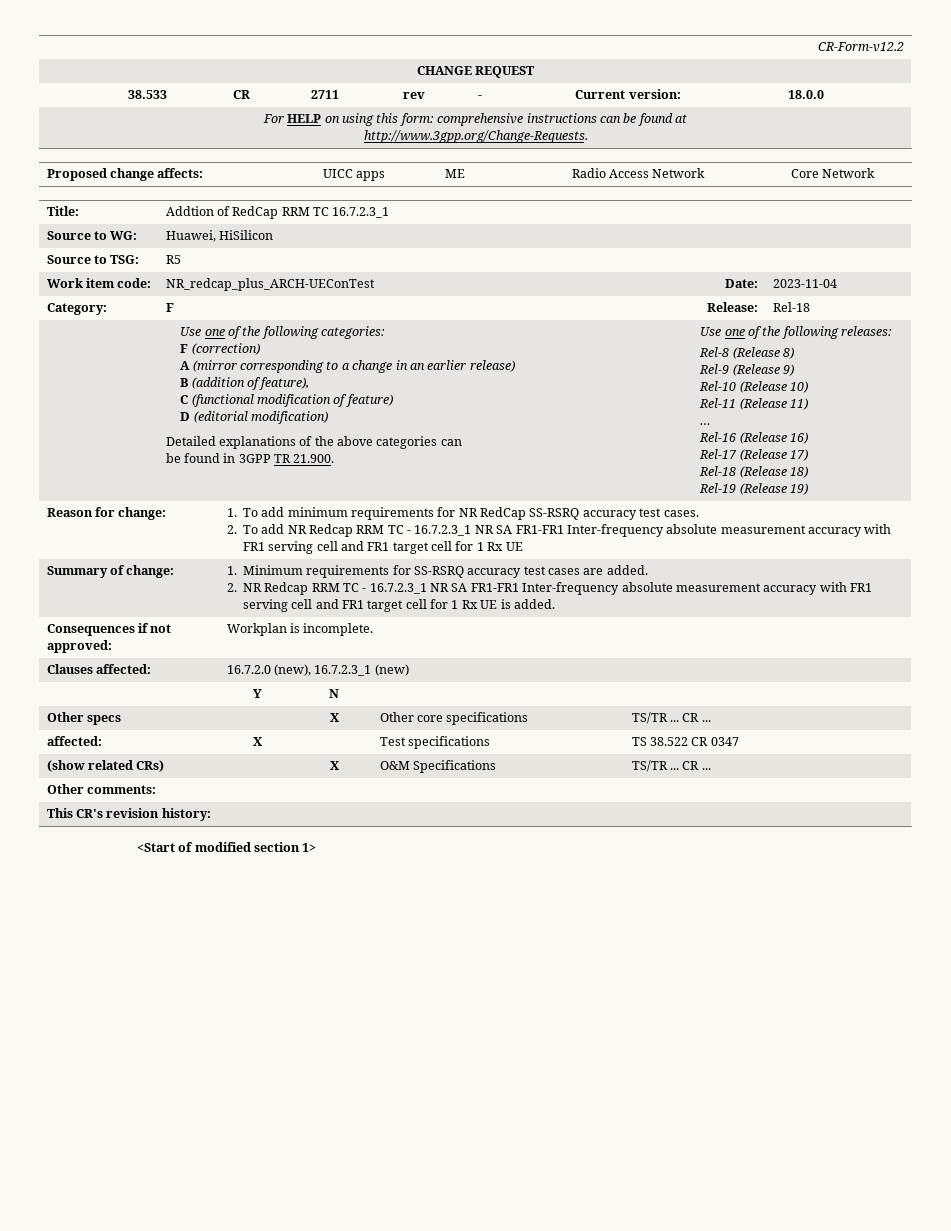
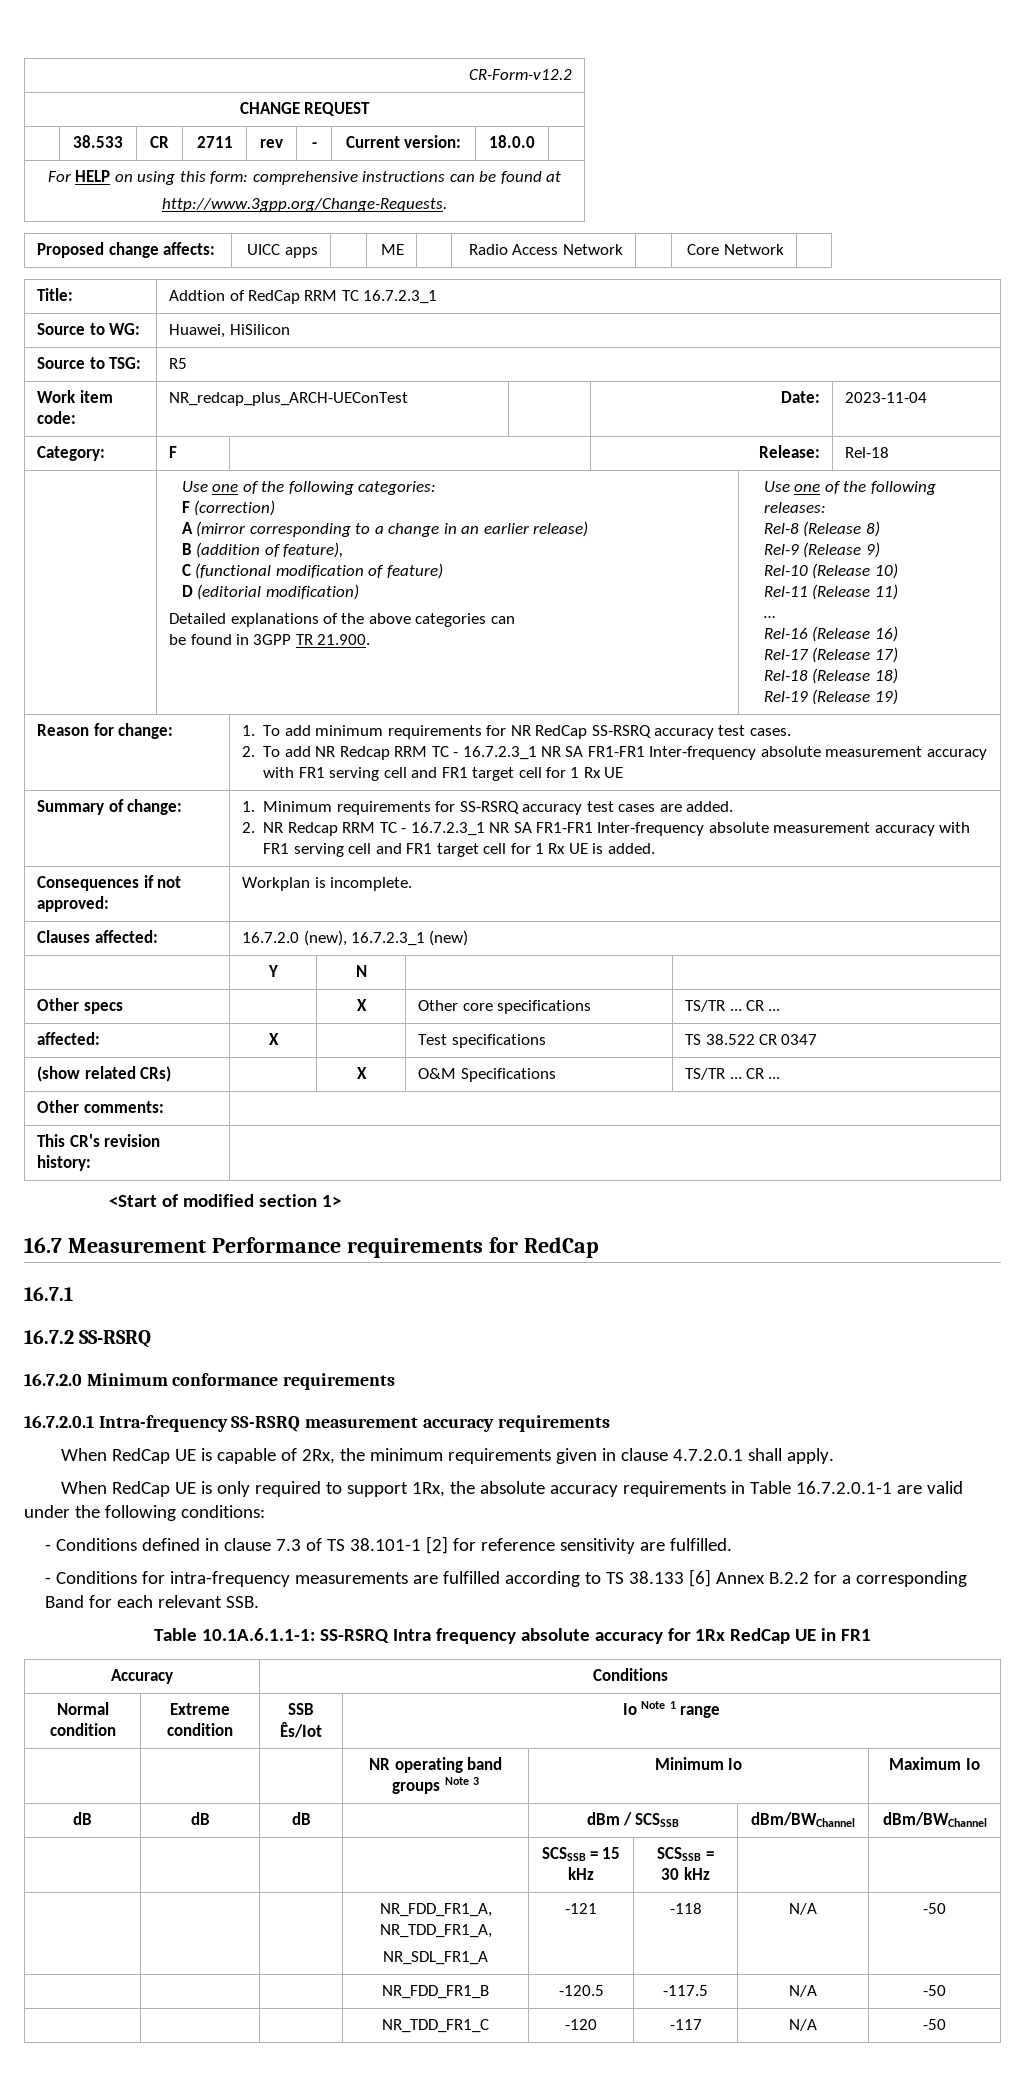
+ 16.7 Measurement Performance requirements for RedCap
+ 16.7.1
+ 16.7.2 SS-RSRQ
+ 16.7.2.0 Minimum conformance requirements
+ 16.7.2.0.1 Intra-frequency SS-RSRQ measurement accuracy requirements
+ When RedCap UE is capable of 2Rx, the minimum requirements given in clause 4.7.2.0.1 shall apply.
+ When RedCap UE is only required to support 1Rx, the absolute accuracy requirements in Table 16.7.2.0.1-1 are valid under the following conditions:
+ - Conditions defined in clause 7.3 of TS 38.101-1 [2] for reference sensitivity are fulfilled.
+ - Conditions for intra-frequency measurements are fulfilled according to TS 38.133 [6] Annex B.2.2 for a corresponding Band for each relevant SSB.
+ Table 10.1A.6.1.1-1: SS-RSRQ Intra frequency absolute accuracy for 1Rx RedCap UE in FR1
+ Accuracy | Conditions
+ Normal condition | Extreme condition | SSB Ês/Iot | Io Note 1 range
+ | | | NR operating band groups Note 3 | Minimum Io | Maximum Io
+ dB | dB | dB | | dBm / SCSSSB | dBm/BWChannel | dBm/BWChannel
+ | | | | SCSSSB = 15 kHz | SCSSSB = 30 kHz | |
+ | | | NR_FDD_FR1_A, NR_TDD_FR1_A,
+ NR_SDL_FR1_A | -121 | -118 | N/A | -50
+ | | | NR_FDD_FR1_B | -120.5 | -117.5 | N/A | -50
+ | | | NR_TDD_FR1_C | -120 | -117 | N/A | -50

